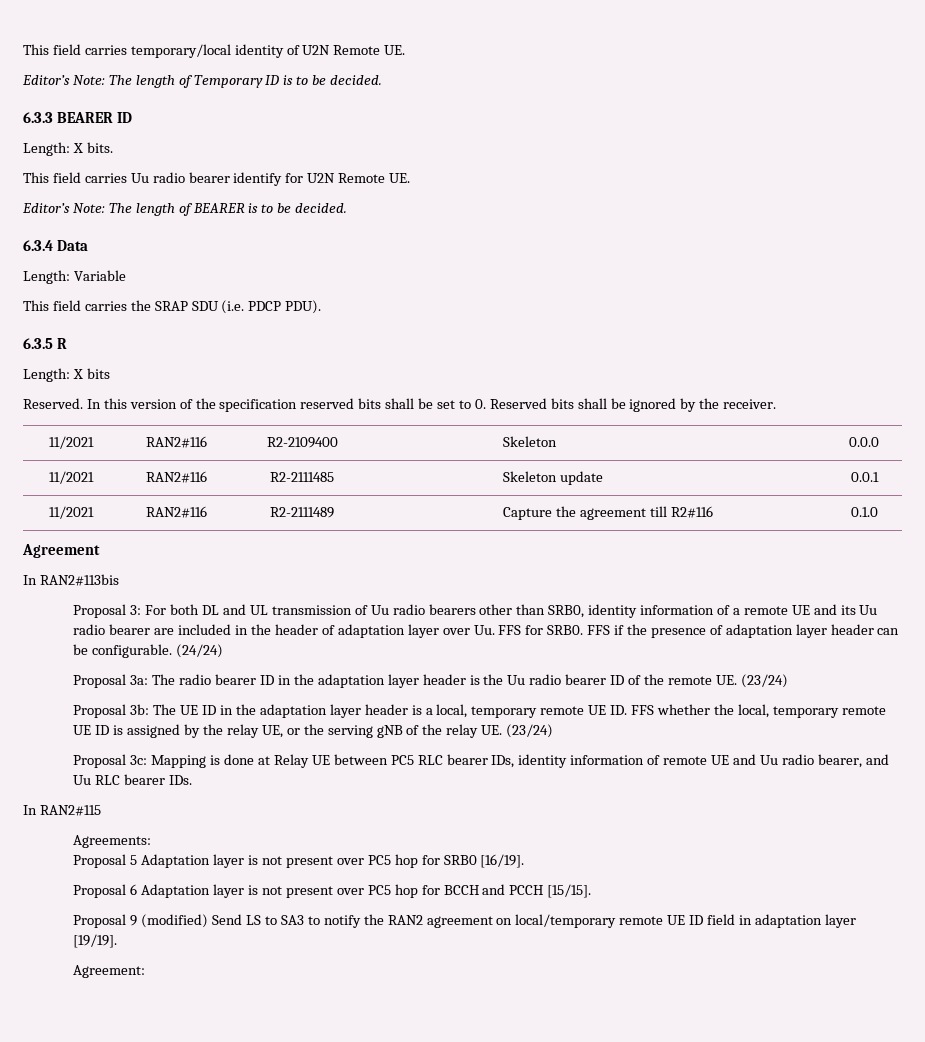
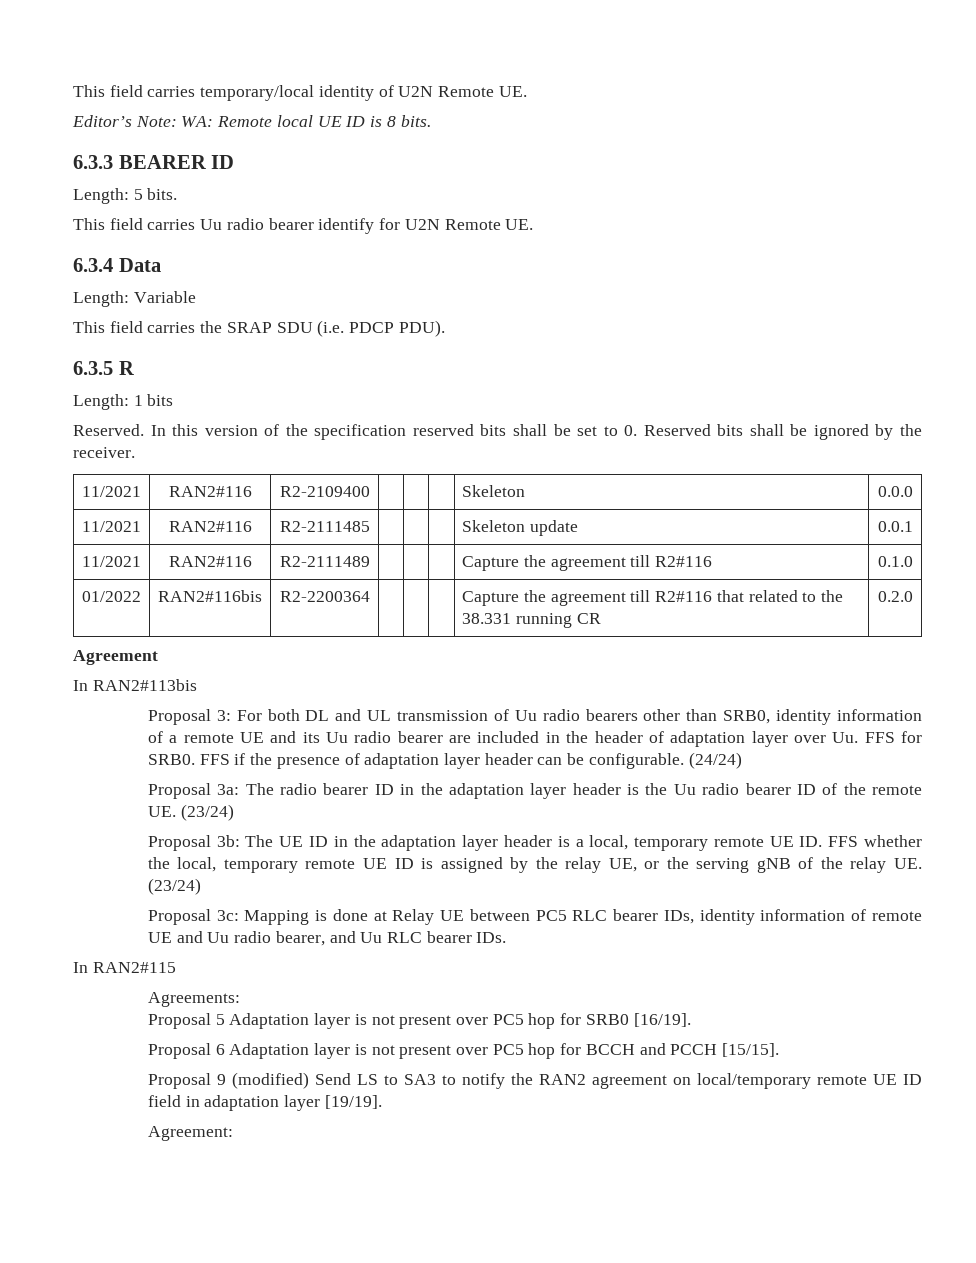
- Editor’s Note: The length of Temporary ID is to be decided.
+ Editor’s Note: WA: Remote local UE ID is 8 bits.
- Length: X bits.
+ Length: 5 bits.
- Editor’s Note: The length of BEARER is to be decided.
- Length: X bits
+ Length: 1 bits
+ 01/2022 | RAN2#116bis | R2-2200364 | | | | Capture the agreement till R2#116 that related to the 38.331 running CR | 0.2.0

